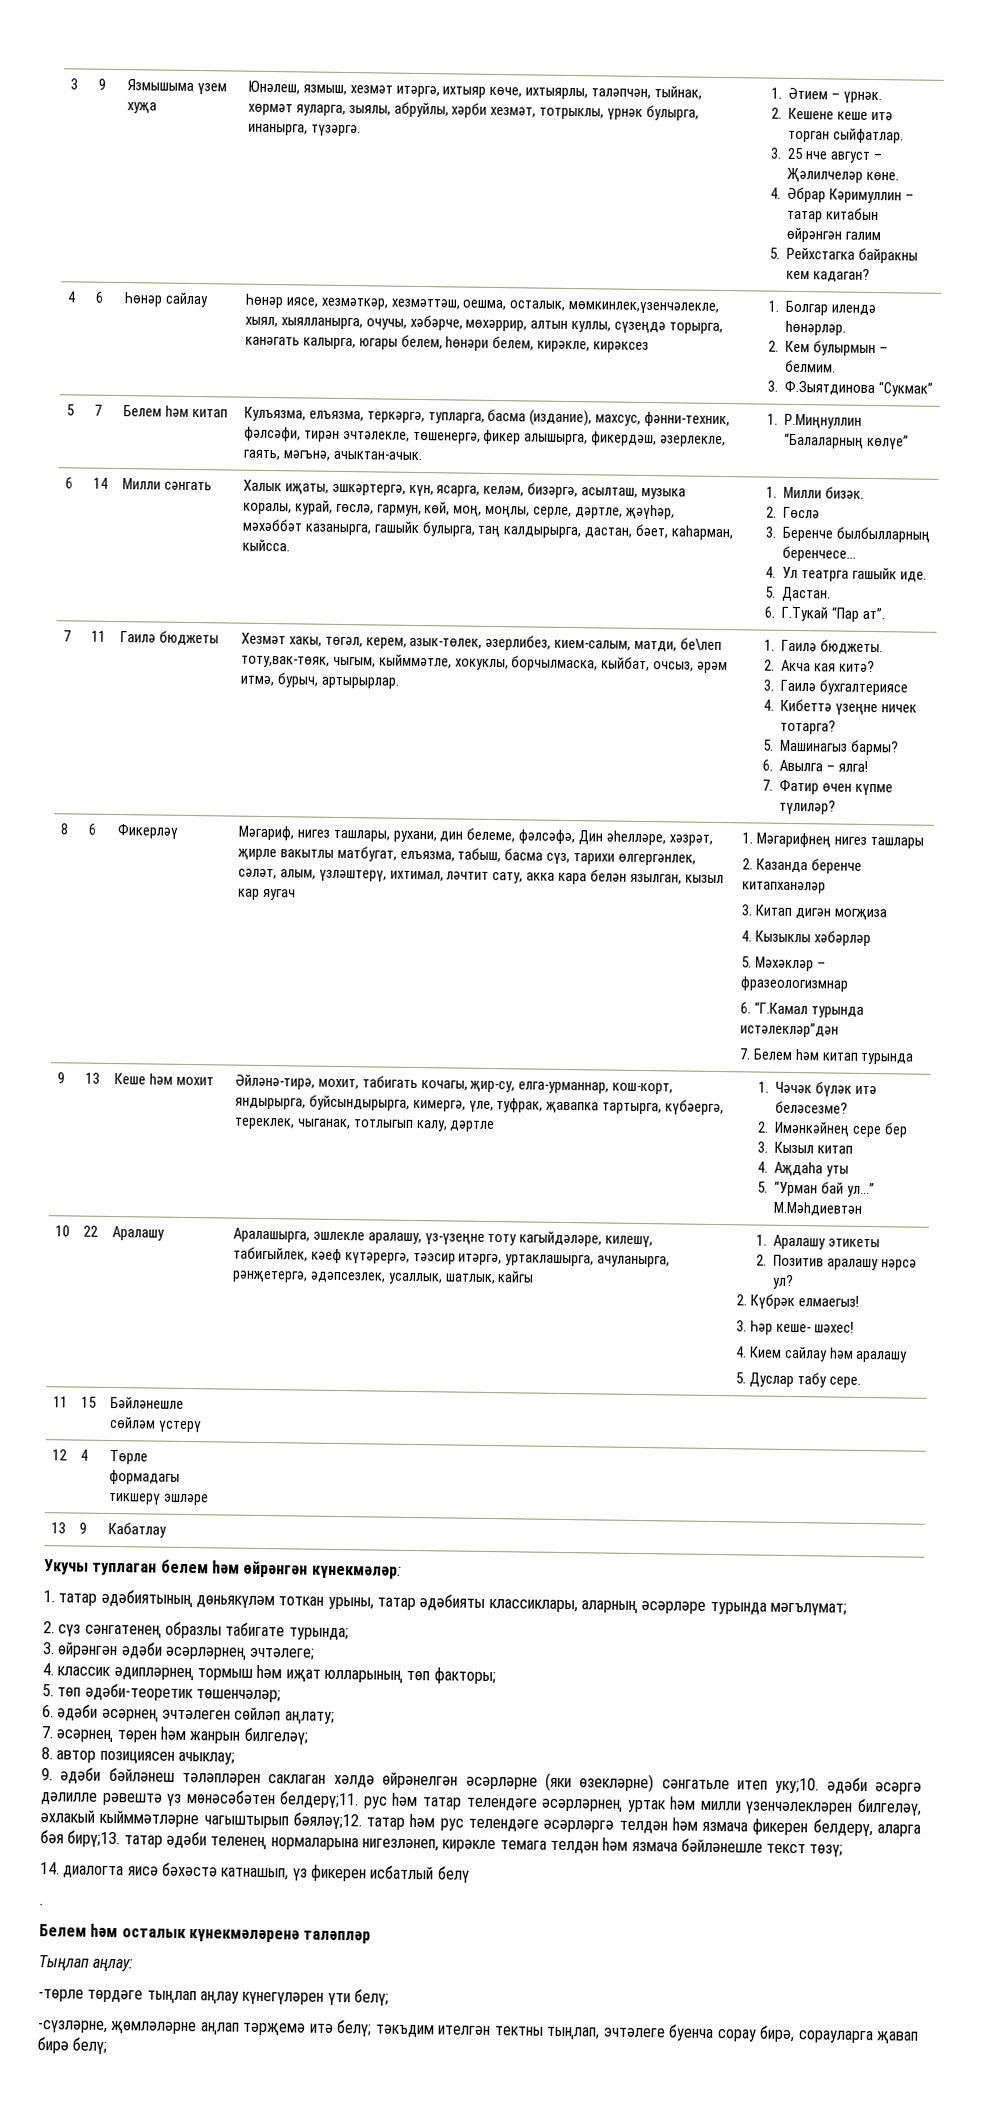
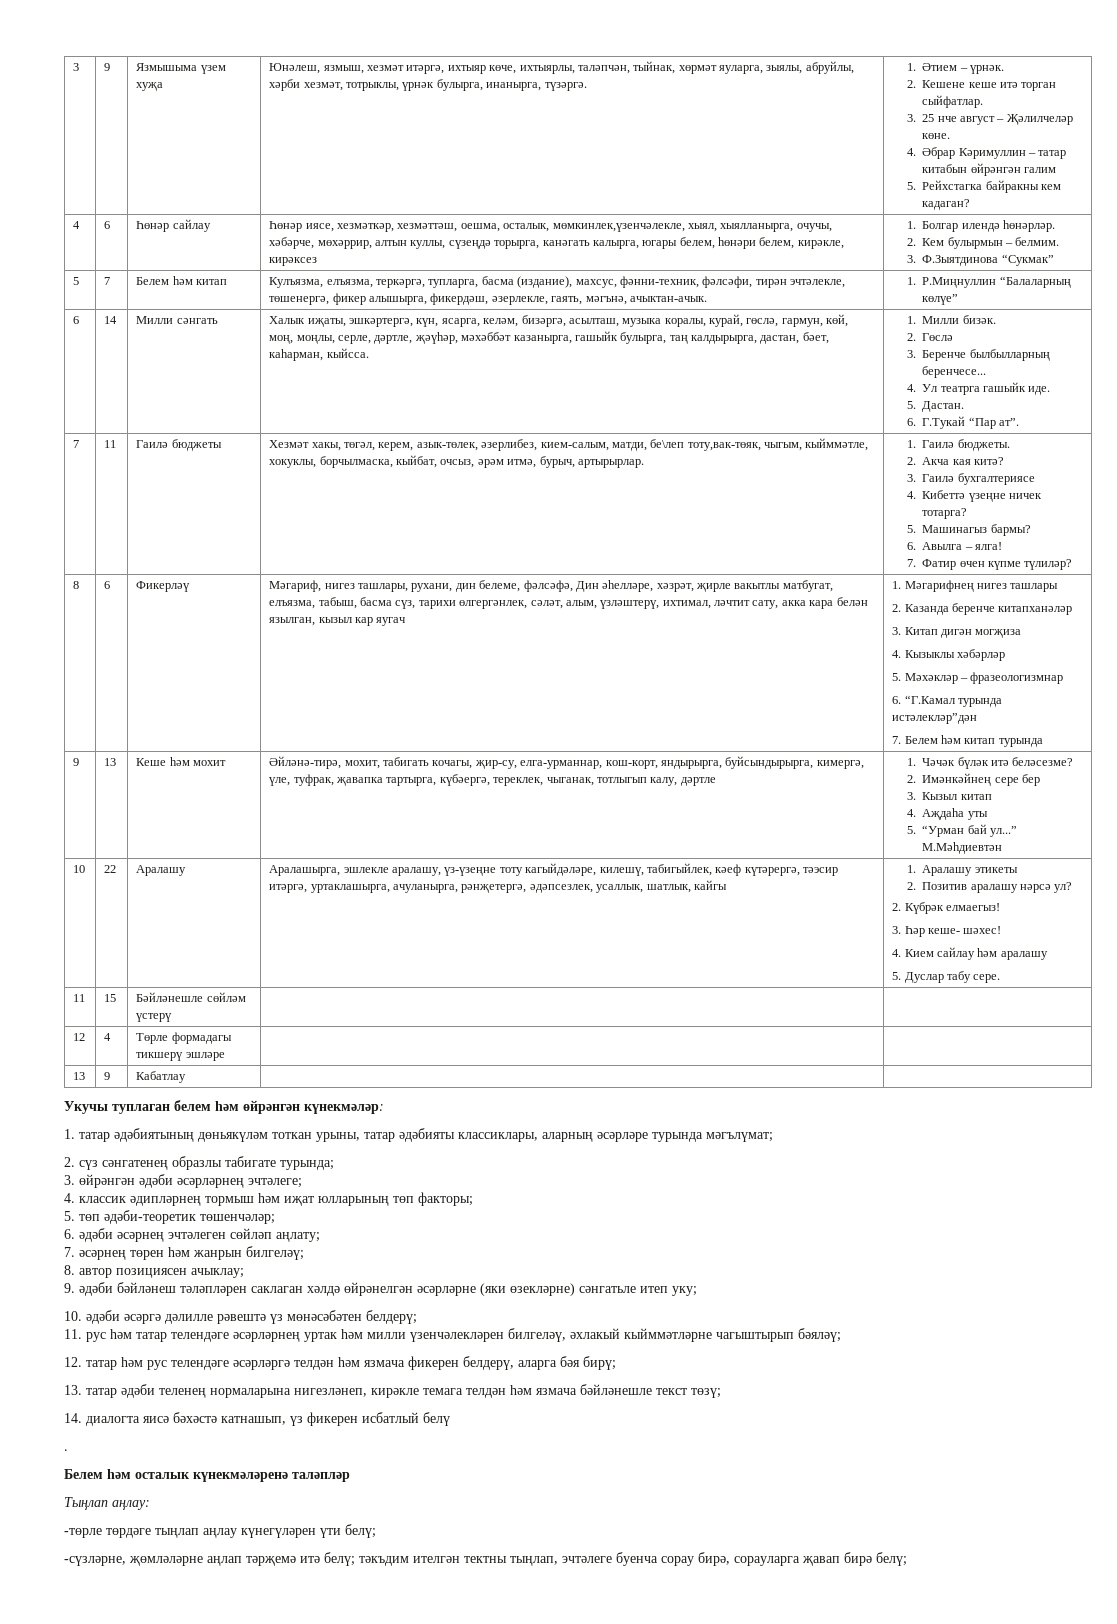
- 9. әдәби бәйләнеш тәләпләрен саклаган хәлдә өйрәнелгән әсәрләрне (яки өзекләрне) сәнгатьле итеп уку;10. әдәби әсәргә дәлилле рәвештә үз мөнәсәбәтен белдерү;11. рус һәм татар телендәге әсәрләрнең уртак һәм милли үзенчәлекләрен билгеләү, әхлакый кыйммәтләрне чагыштырып бәяләү;12. татар һәм рус телендәге әсәрләргә телдән һәм язмача фикерен белдерү, аларга бәя бирү;13. татар әдәби теленең нормаларына нигезләнеп, кирәкле темага телдән һәм язмача бәйләнешле текст төзү;
+ 9. әдәби бәйләнеш тәләпләрен саклаган хәлдә өйрәнелгән әсәрләрне (яки өзекләрне) сәнгатьле итеп уку;
+ 10. әдәби әсәргә дәлилле рәвештә үз мөнәсәбәтен белдерү;
+ 11. рус һәм татар телендәге әсәрләрнең уртак һәм милли үзенчәлекләрен билгеләү, әхлакый кыйммәтләрне чагыштырып бәяләү;
+ 12. татар һәм рус телендәге әсәрләргә телдән һәм язмача фикерен белдерү, аларга бәя бирү;
+ 13. татар әдәби теленең нормаларына нигезләнеп, кирәкле темага телдән һәм язмача бәйләнешле текст төзү;

